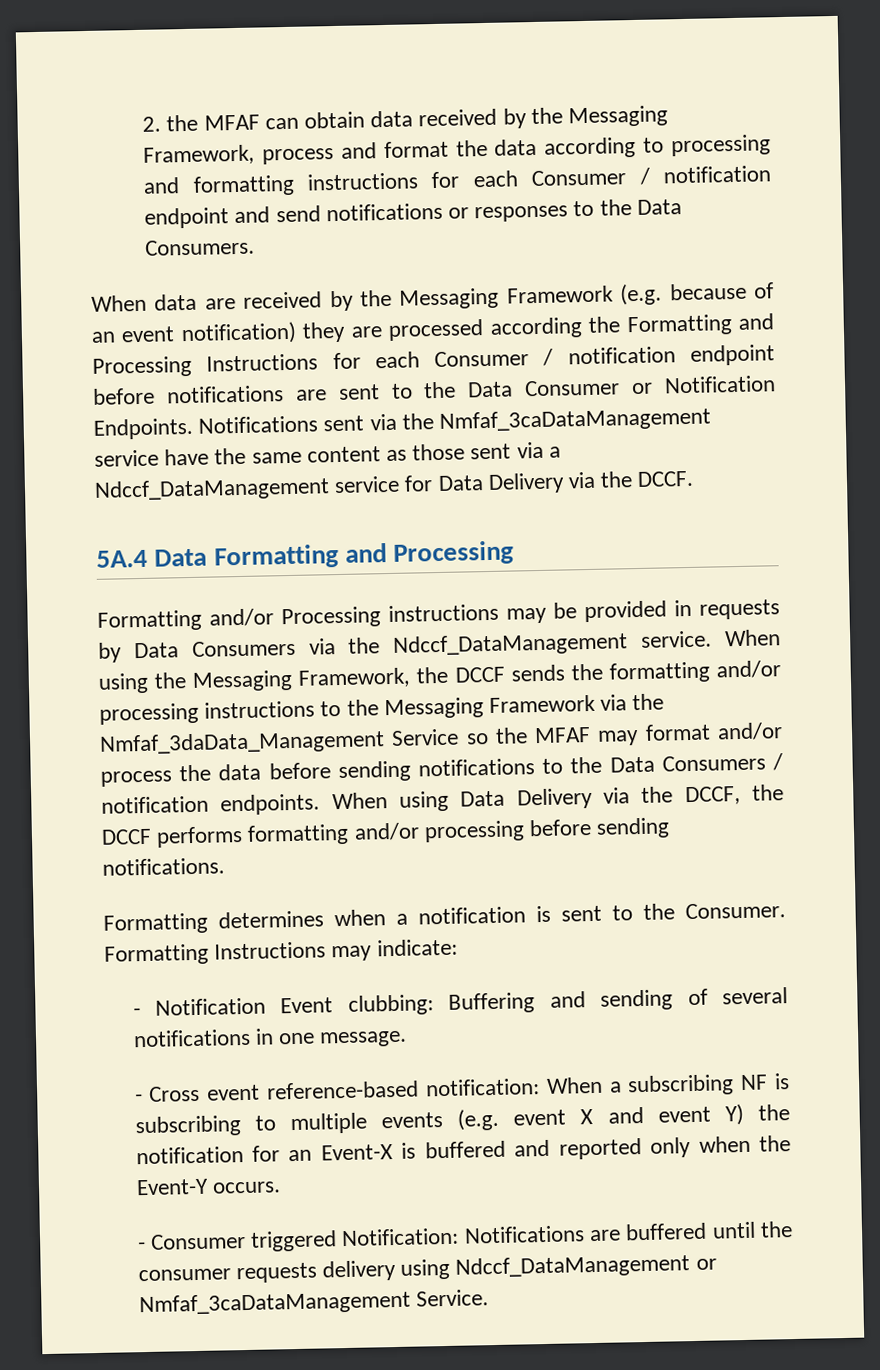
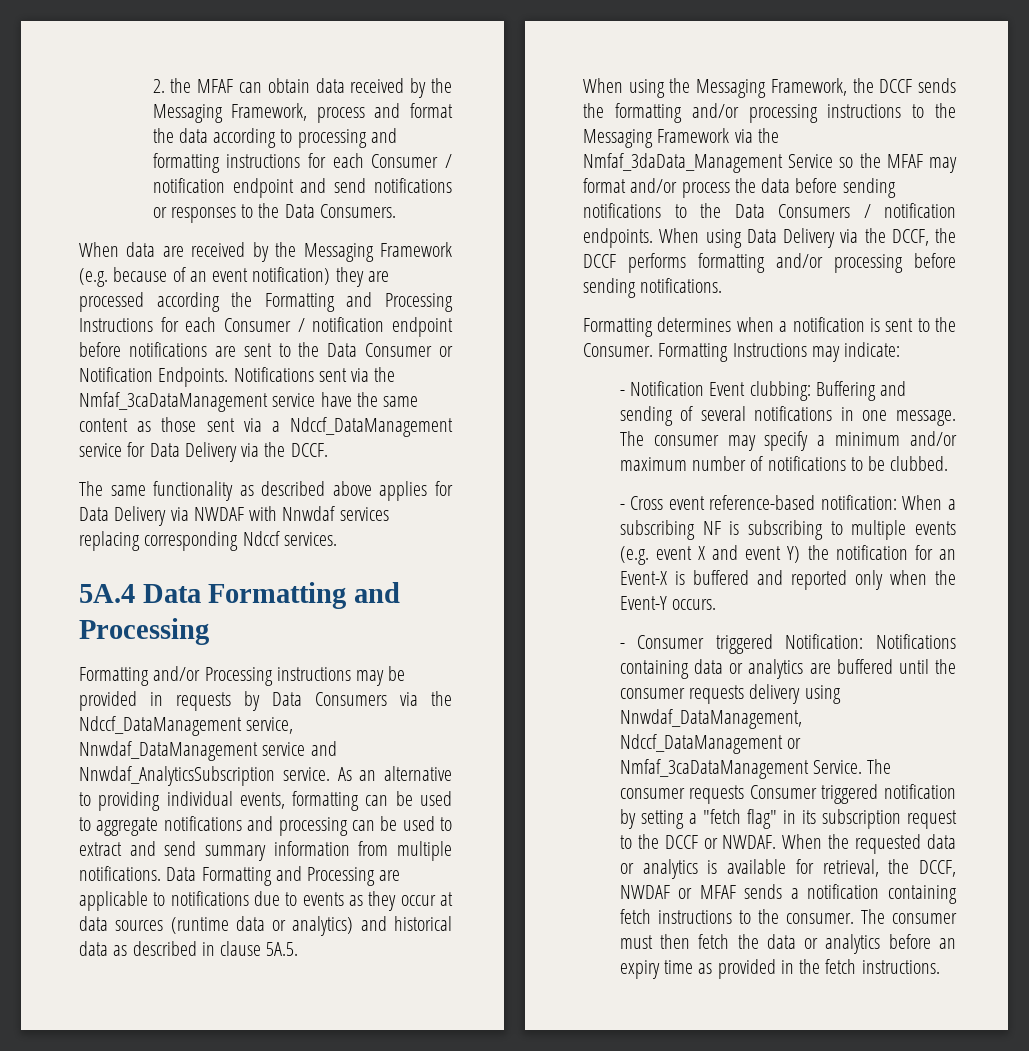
+ The same functionality as described above applies for Data Delivery via NWDAF with Nnwdaf services replacing corresponding Ndccf services.
- Formatting and/or Processing instructions may be provided in requests by Data Consumers via the Ndccf_DataManagement service. When using the Messaging Framework, the DCCF sends the formatting and/or processing instructions to the Messaging Framework via the Nmfaf_3daData_Management Service so the MFAF may format and/or process the data before sending notifications to the Data Consumers / notification endpoints.
+ Formatting and/or Processing instructions may be provided in requests by Data Consumers via the Ndccf_DataManagement service, Nnwdaf_DataManagement service and Nnwdaf_AnalyticsSubscription service. As an alternative to providing individual events, formatting can be used to aggregate notifications and processing can be used to extract and send summary information from multiple notifications. Data Formatting and Processing are applicable to notifications due to events as they occur at data sources (runtime data or analytics) and historical data as described in clause 5A.5.
+ When using the Messaging Framework, the DCCF sends the formatting and/or processing instructions to the Messaging Framework via the Nmfaf_3daData_Management Service so the MFAF may format and/or process the data before sending notifications to the Data Consumers / notification endpoints.
+ The consumer may specify a minimum and/or maximum number of notifications to be clubbed.
- - Consumer triggered Notification: Notifications are buffered until the consumer requests delivery using Ndccf_DataManagement or Nmfaf_3caDataManagement Service.
+ - Consumer triggered Notification: Notifications containing data or analytics are buffered until the consumer requests delivery using Nnwdaf_DataManagement, Ndccf_DataManagement or Nmfaf_3caDataManagement Service.
+ The consumer requests Consumer triggered notification by setting a "fetch flag" in its subscription request to the DCCF or NWDAF. When the requested data or analytics is available for retrieval, the DCCF, NWDAF or MFAF sends a notification containing fetch instructions to the consumer. The consumer must then fetch the data or analytics before an expiry time as provided in the fetch instructions.

